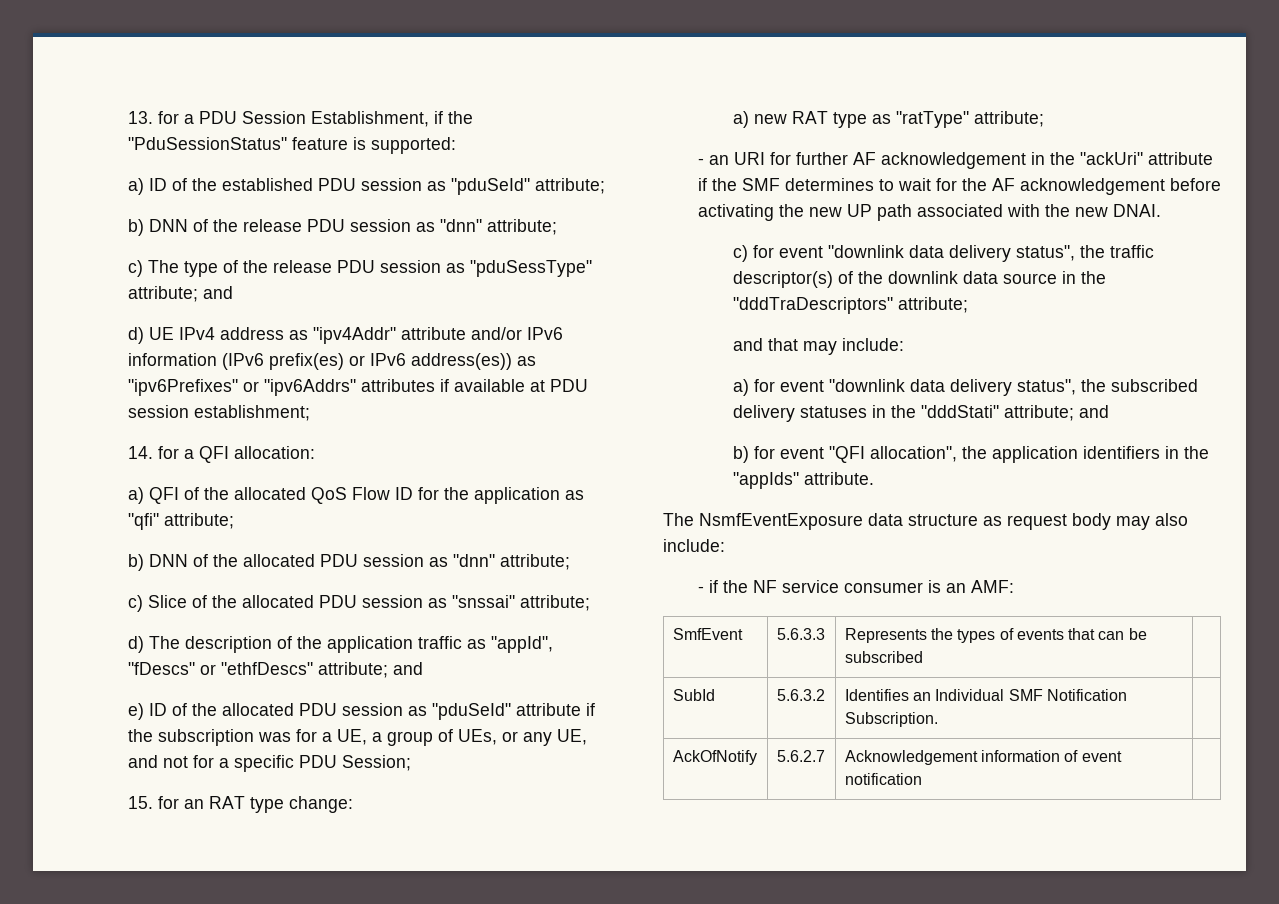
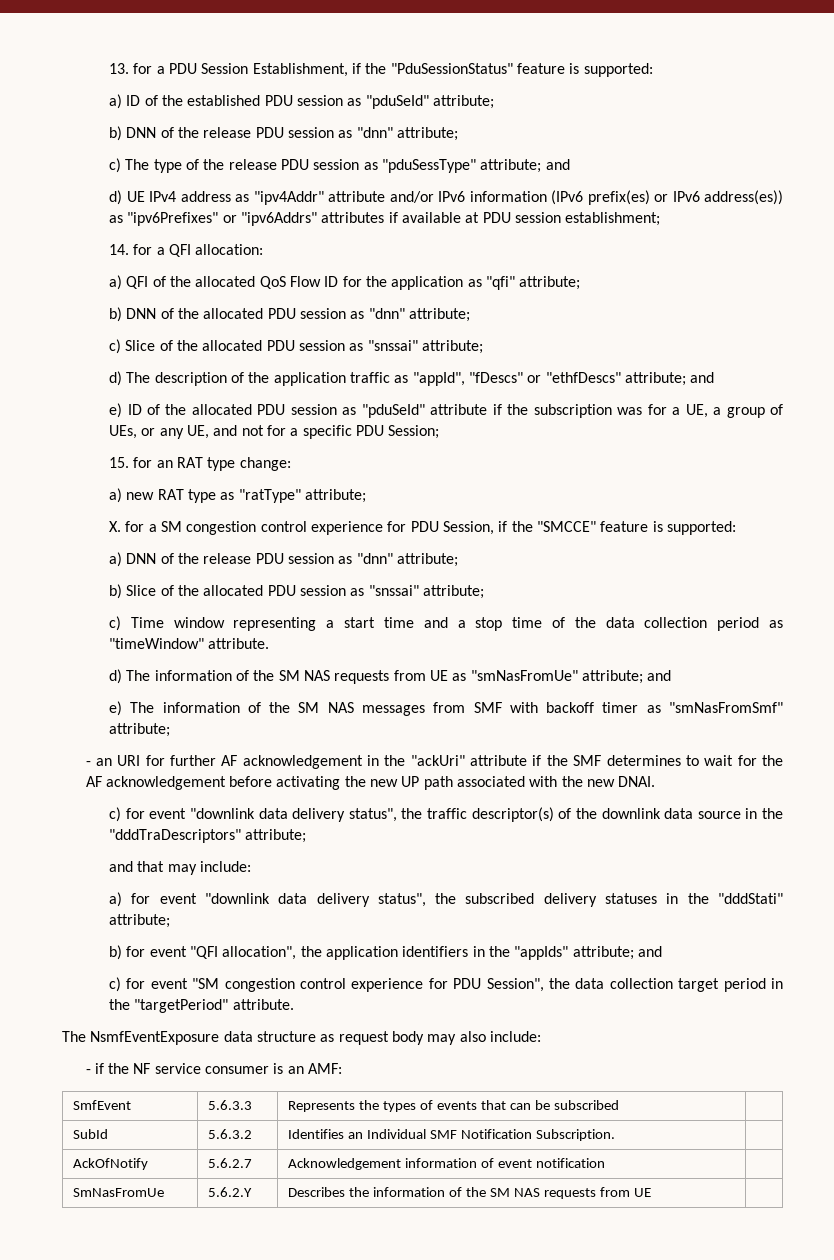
+ X. for a SM congestion control experience for PDU Session, if the "SMCCE" feature is supported:
+ a) DNN of the release PDU session as "dnn" attribute;
+ b) Slice of the allocated PDU session as "snssai" attribute;
+ c) Time window representing a start time and a stop time of the data collection period as "timeWindow" attribute.
+ d) The information of the SM NAS requests from UE as "smNasFromUe" attribute; and
+ e) The information of the SM NAS messages from SMF with backoff timer as "smNasFromSmf" attribute;
- a) for event "downlink data delivery status", the subscribed delivery statuses in the "dddStati" attribute; and
+ a) for event "downlink data delivery status", the subscribed delivery statuses in the "dddStati" attribute;
- b) for event "QFI allocation", the application identifiers in the "appIds" attribute.
+ b) for event "QFI allocation", the application identifiers in the "appIds" attribute; and
+ c) for event "SM congestion control experience for PDU Session", the data collection target period in the "targetPeriod" attribute.
+ SmNasFromUe | 5.6.2.Y | Describes the information of the SM NAS requests from UE |

